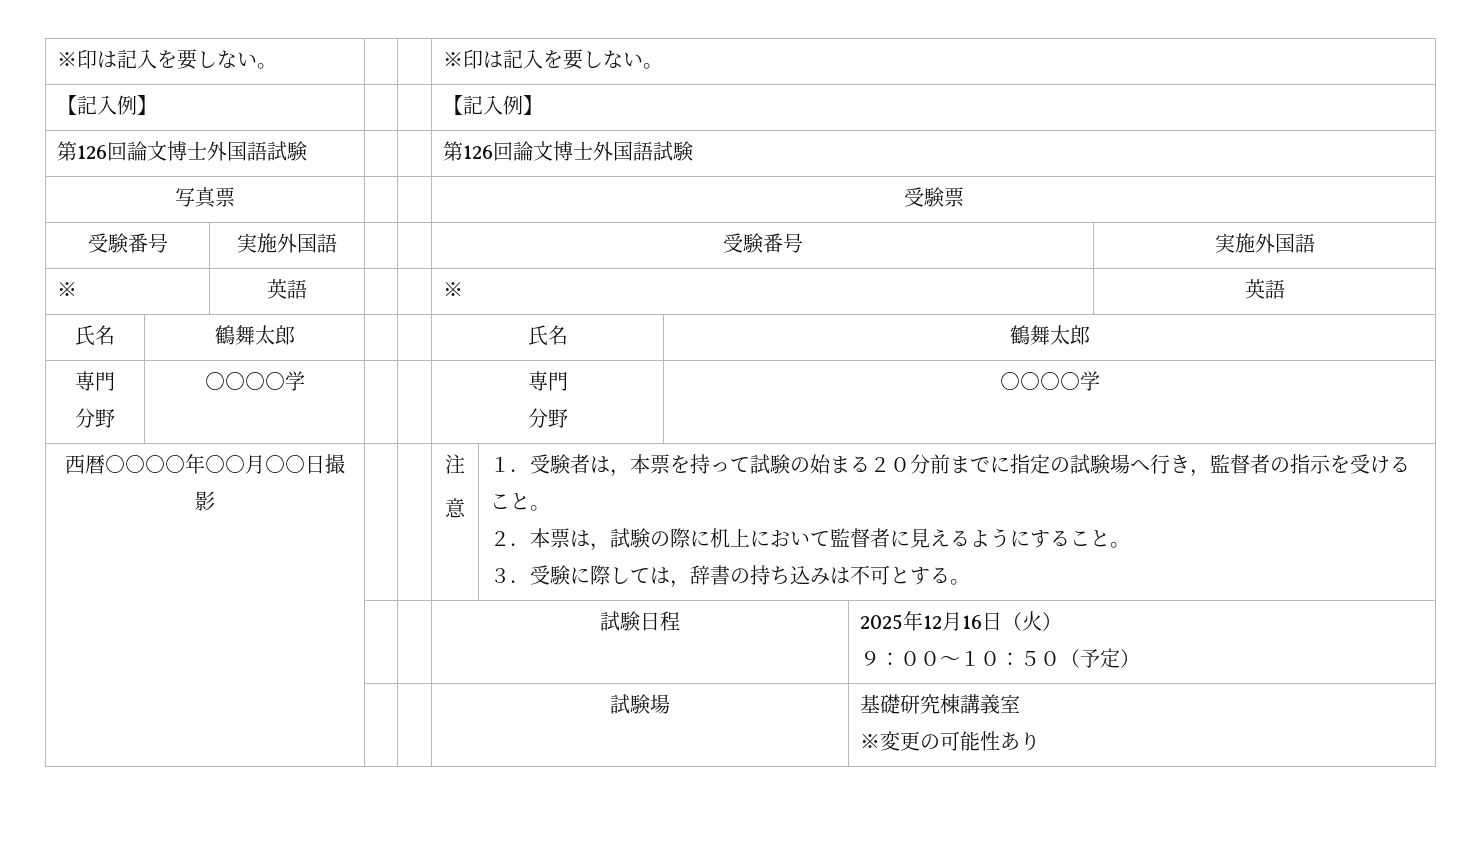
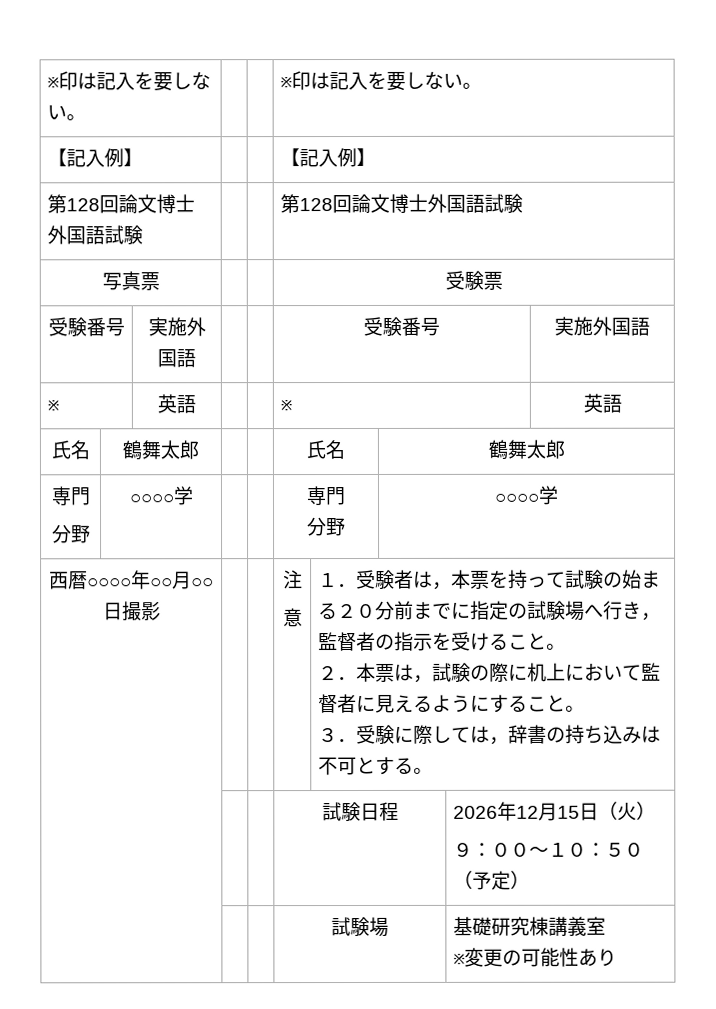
- 第126回論文博士外国語試験 | | | 第126回論文博士外国語試験
+ 第128回論文博士外国語試験 | | | 第128回論文博士外国語試験
- | | | 試験日程 | 2025年12月16日（火）
+ | | | 試験日程 | 2026年12月15日（火）

